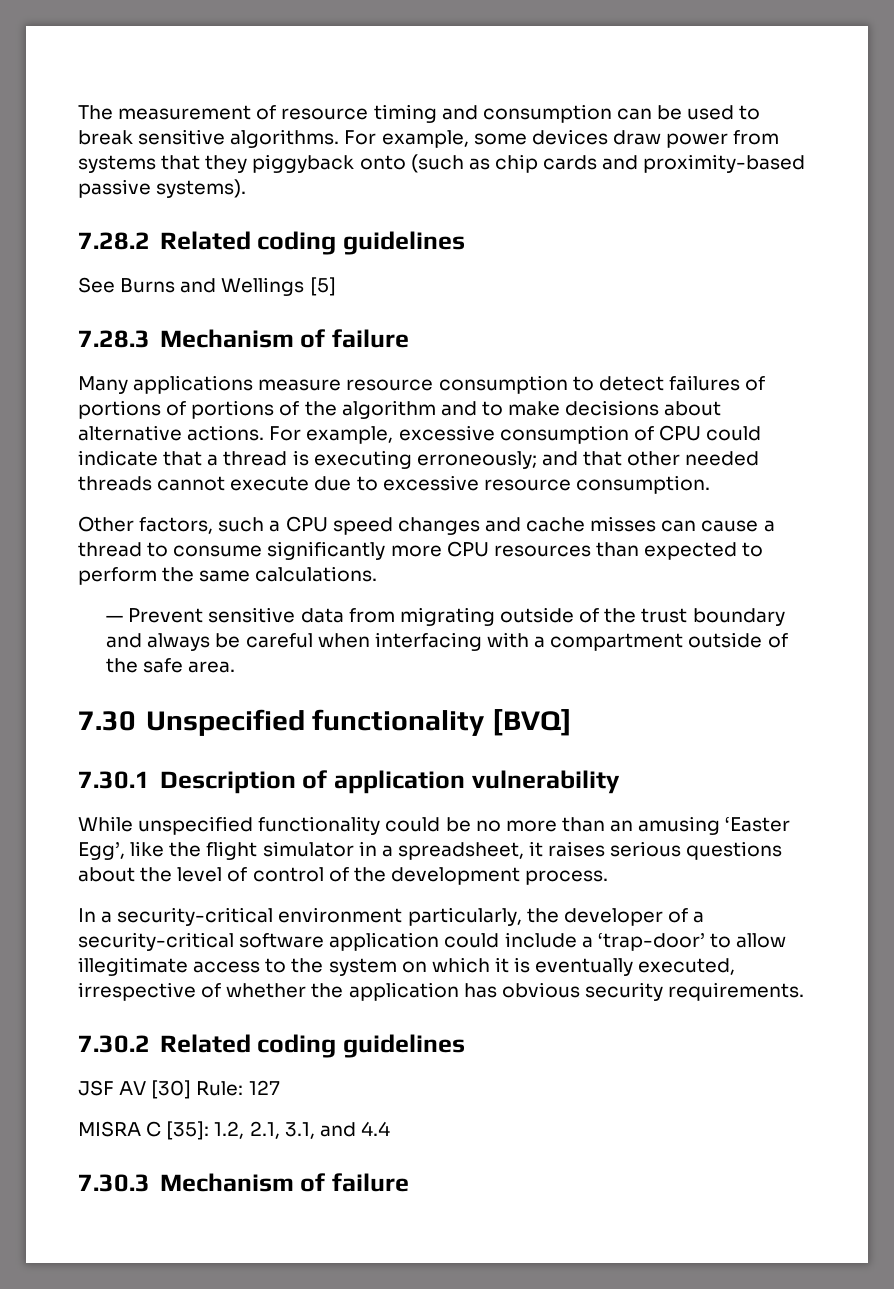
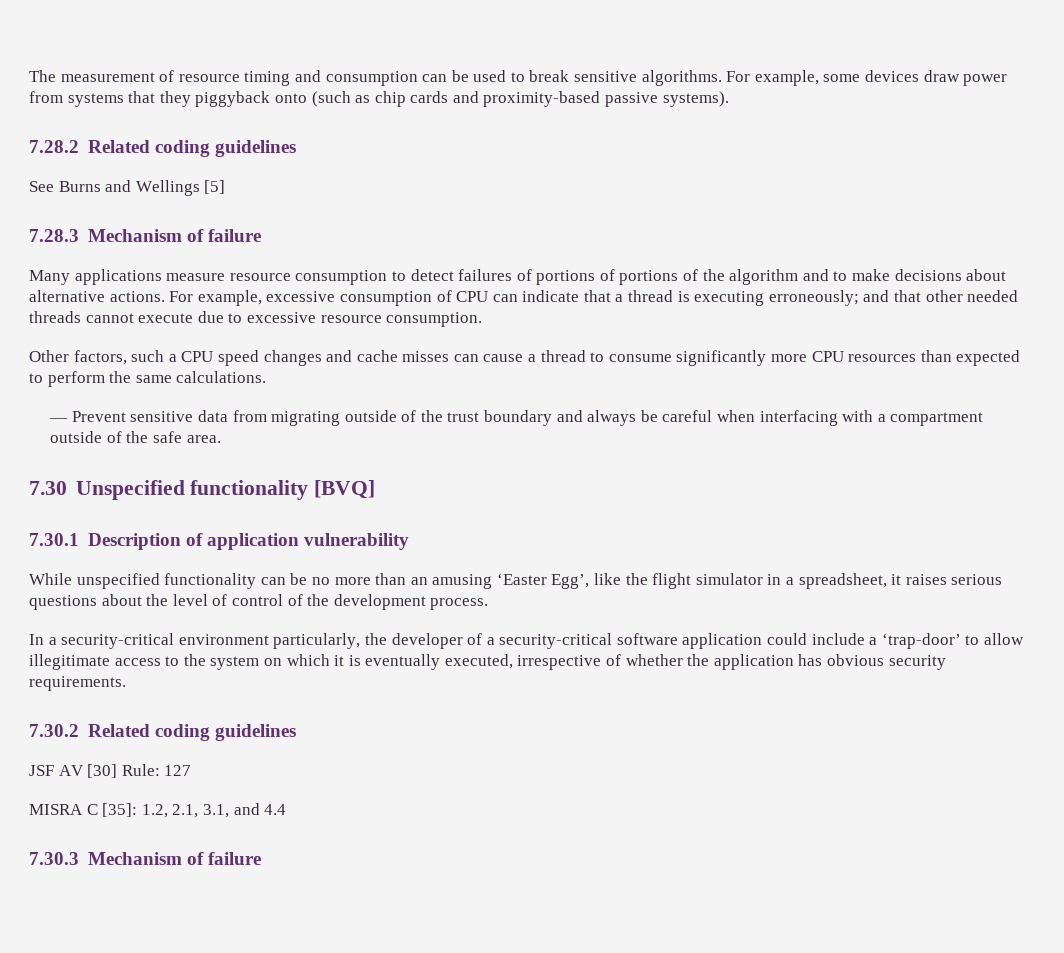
- For example, excessive consumption of CPU could indicate that a thread is executing erroneously; and that other needed threads cannot execute due to excessive resource consumption.
+ For example, excessive consumption of CPU can indicate that a thread is executing erroneously; and that other needed threads cannot execute due to excessive resource consumption.
- While unspecified functionality could be no more than an amusing ‘Easter Egg’, like the flight simulator in a spreadsheet, it raises serious questions about the level of control of the development process.
+ While unspecified functionality can be no more than an amusing ‘Easter Egg’, like the flight simulator in a spreadsheet, it raises serious questions about the level of control of the development process.

